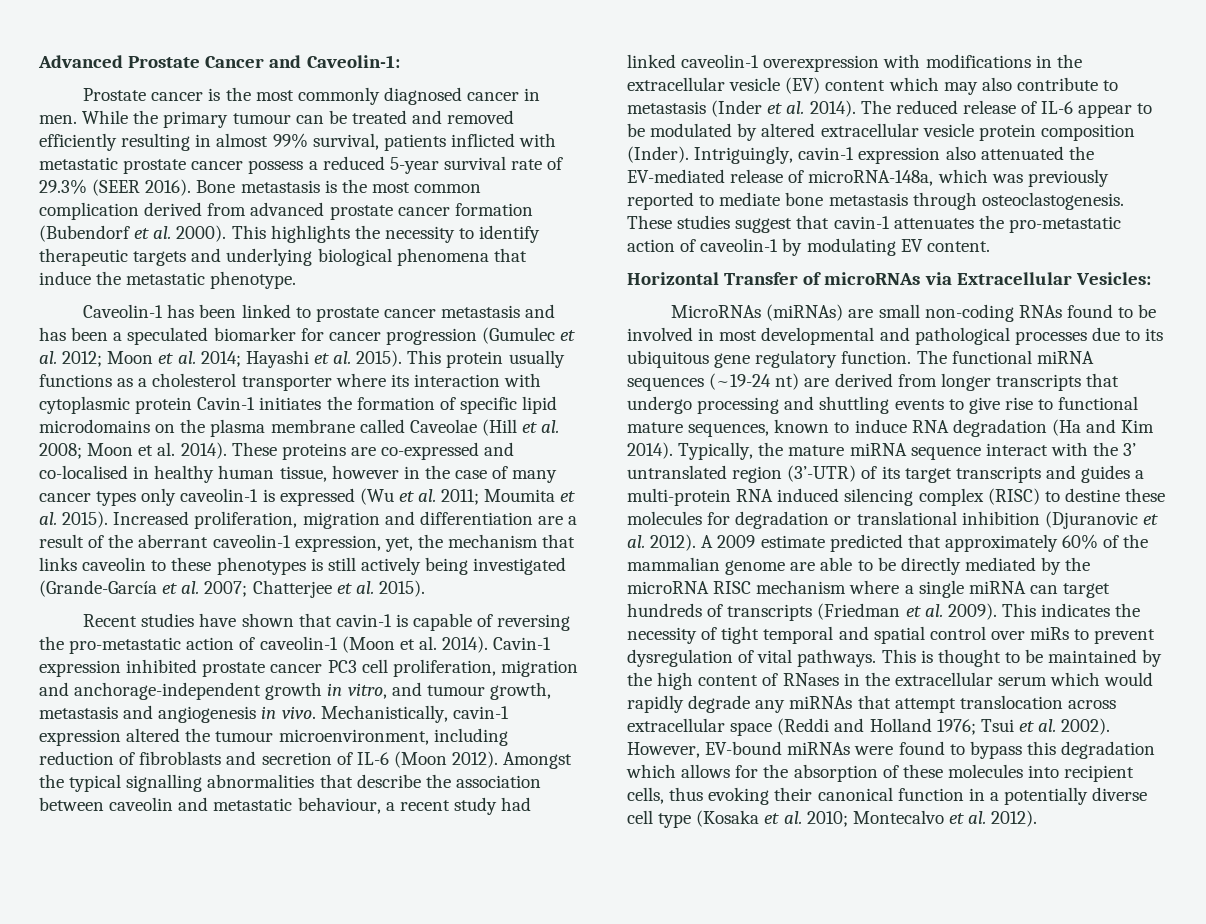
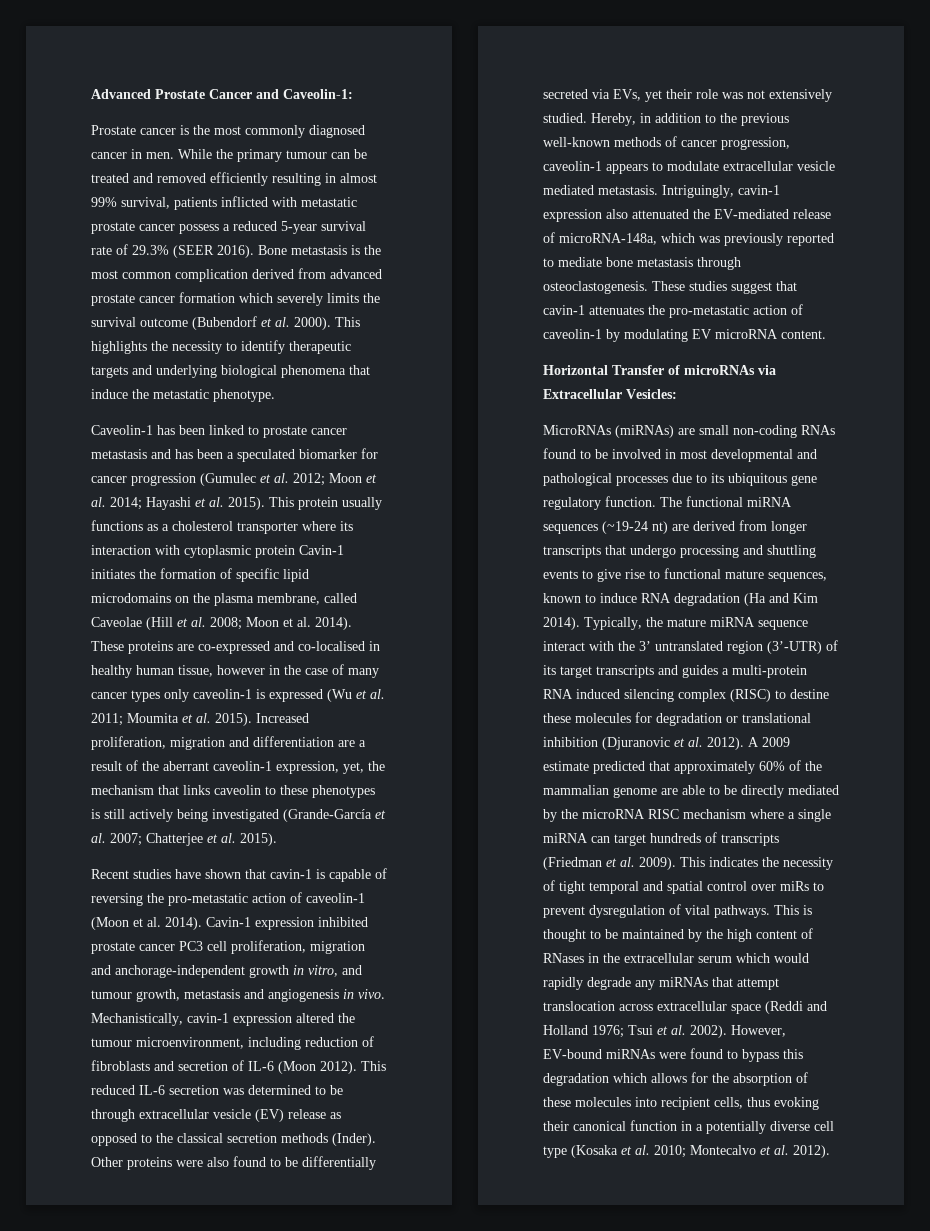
- Bone metastasis is the most common complication derived from advanced prostate cancer formation (Bubendorf et al. 2000).
+ Bone metastasis is the most common complication derived from advanced prostate cancer formation which severely limits the survival outcome (Bubendorf et al. 2000).
- This protein usually functions as a cholesterol transporter where its interaction with cytoplasmic protein Cavin-1 initiates the formation of specific lipid microdomains on the plasma membrane called Caveolae (Hill et al. 2008; Moon et al. 2014).
+ This protein usually functions as a cholesterol transporter where its interaction with cytoplasmic protein Cavin-1 initiates the formation of specific lipid microdomains on the plasma membrane, called Caveolae (Hill et al. 2008; Moon et al. 2014).
- Amongst the typical signalling abnormalities that describe the association between caveolin and metastatic behaviour, a recent study had linked caveolin-1 overexpression with modifications in the extracellular vesicle (EV) content which may also contribute to metastasis (Inder et al. 2014). The reduced release of IL-6 appear to be modulated by altered extracellular vesicle protein composition (Inder).
+ This reduced IL-6 secretion was determined to be through extracellular vesicle (EV) release as opposed to the classical secretion methods (Inder). Other proteins were also found to be differentially secreted via EVs, yet their role was not extensively studied. Hereby, in addition to the previous well-known methods of cancer progression, caveolin-1 appears to modulate extracellular vesicle mediated metastasis.
- These studies suggest that cavin-1 attenuates the pro-metastatic action of caveolin-1 by modulating EV content.
+ These studies suggest that cavin-1 attenuates the pro-metastatic action of caveolin-1 by modulating EV microRNA content.

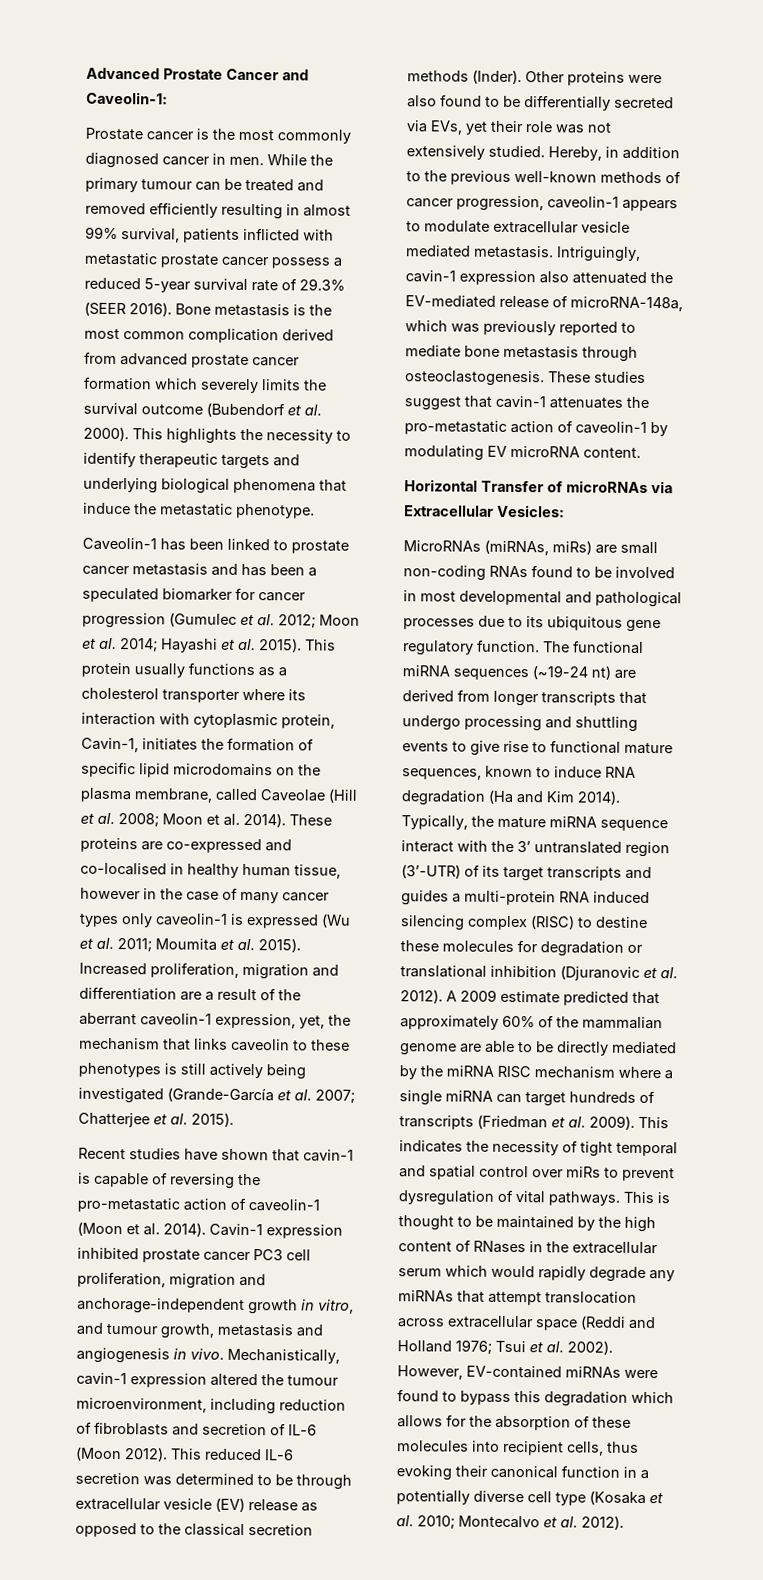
- This protein usually functions as a cholesterol transporter where its interaction with cytoplasmic protein Cavin-1 initiates the formation of specific lipid microdomains on the plasma membrane, called Caveolae (Hill et al. 2008; Moon et al. 2014).
+ This protein usually functions as a cholesterol transporter where its interaction with cytoplasmic protein, Cavin-1, initiates the formation of specific lipid microdomains on the plasma membrane, called Caveolae (Hill et al. 2008; Moon et al. 2014).
- MicroRNAs (miRNAs) are small non-coding RNAs found to be involved in most developmental and pathological processes due to its ubiquitous gene regulatory function.
+ MicroRNAs (miRNAs, miRs) are small non-coding RNAs found to be involved in most developmental and pathological processes due to its ubiquitous gene regulatory function.
- A 2009 estimate predicted that approximately 60% of the mammalian genome are able to be directly mediated by the microRNA RISC mechanism where a single miRNA can target hundreds of transcripts (Friedman et al. 2009).
+ A 2009 estimate predicted that approximately 60% of the mammalian genome are able to be directly mediated by the miRNA RISC mechanism where a single miRNA can target hundreds of transcripts (Friedman et al. 2009).
- However, EV-bound miRNAs were found to bypass this degradation which allows for the absorption of these molecules into recipient cells, thus evoking their canonical function in a potentially diverse cell type (Kosaka et al. 2010; Montecalvo et al. 2012).
+ However, EV-contained miRNAs were found to bypass this degradation which allows for the absorption of these molecules into recipient cells, thus evoking their canonical function in a potentially diverse cell type (Kosaka et al. 2010; Montecalvo et al. 2012).

